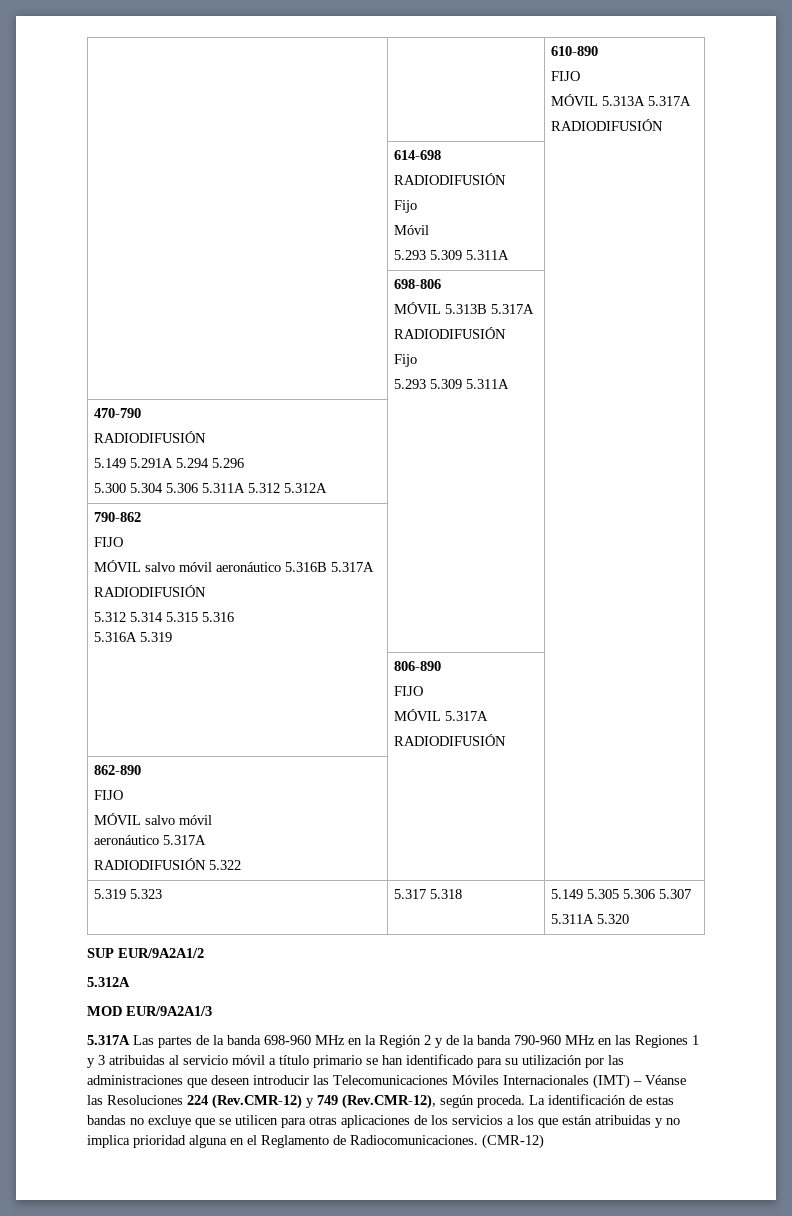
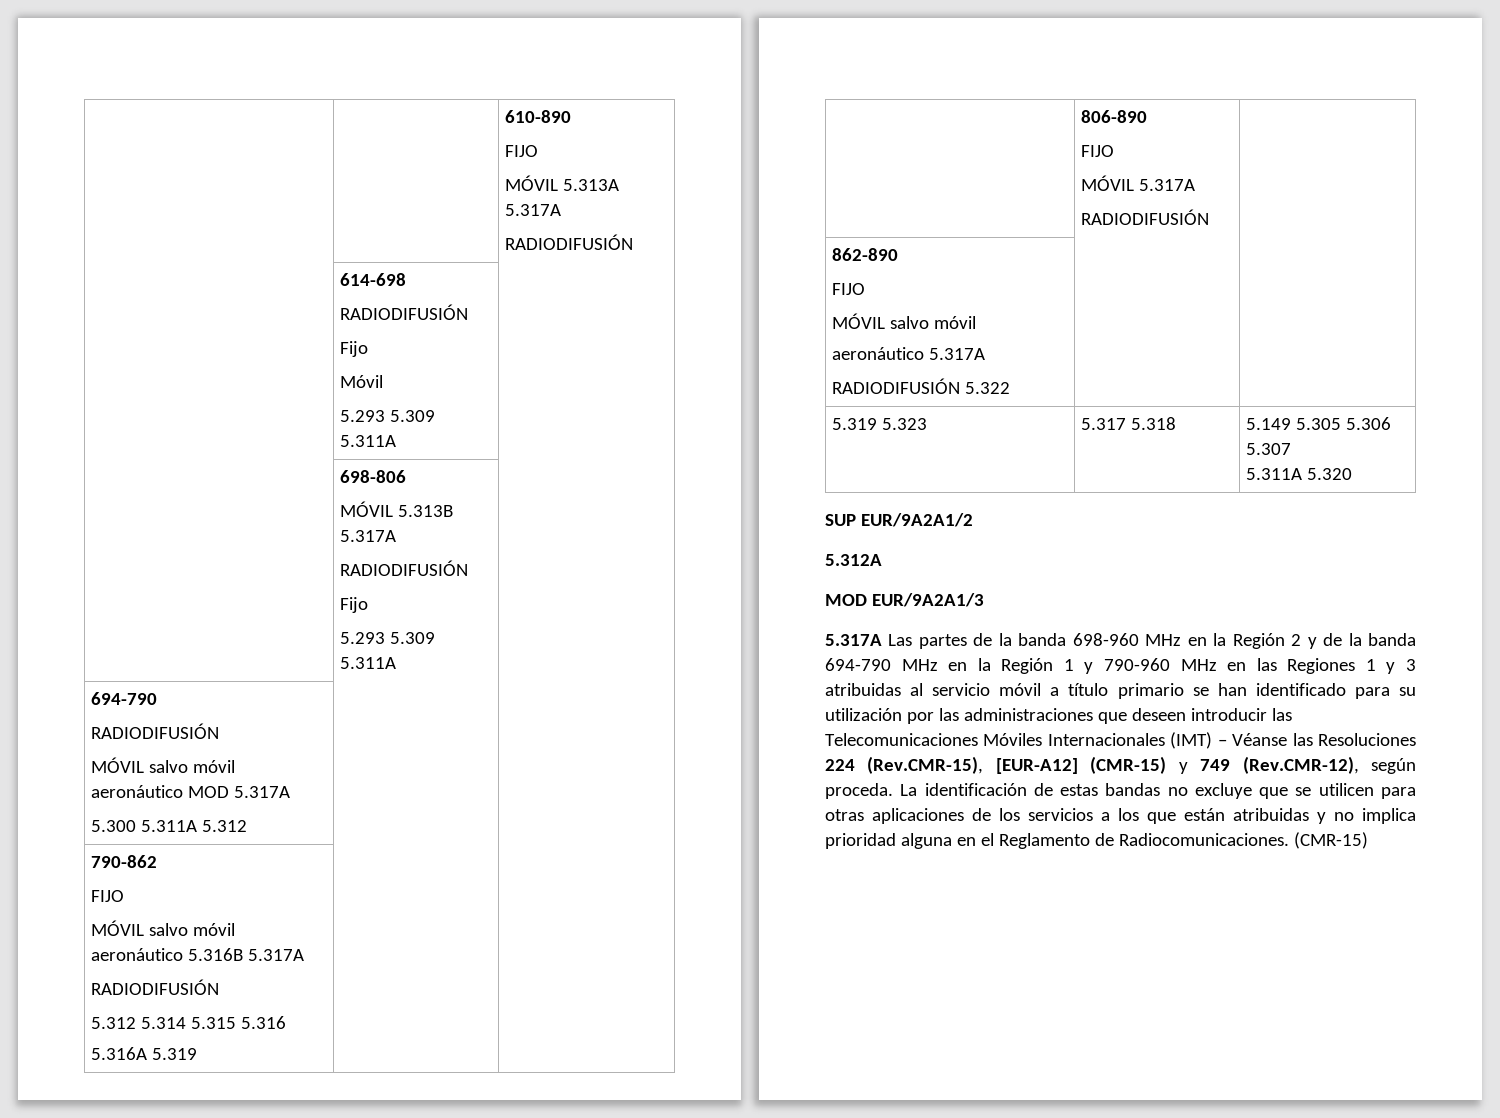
  | 698-806
  MÓVIL 5.313B 5.317A
  RADIODIFUSIÓN
  Fijo
  5.293 5.309 5.311A |
- 470-790
+ 694-790
  RADIODIFUSIÓN
- 5.149 5.291A 5.294 5.296
- 5.300 5.304 5.306 5.311A 5.312 5.312A | |
+ MÓVIL salvo móvil aeronáutico MOD 5.317A
+ 5.300 5.311A 5.312 | |
- 5.317A Las partes de la banda 698-960 MHz en la Región 2 y de la banda 790-960 MHz en las Regiones 1 y 3 atribuidas al servicio móvil a título primario se han identificado para su utilización por las administraciones que deseen introducir las Telecomunicaciones Móviles Internacionales (IMT) – Véanse las Resoluciones 224 (Rev.CMR-12) y 749 (Rev.CMR-12), según proceda.
+ 5.317A Las partes de la banda 698-960 MHz en la Región 2 y de la banda 694-790 MHz en la Región 1 y 790-960 MHz en las Regiones 1 y 3 atribuidas al servicio móvil a título primario se han identificado para su utilización por las administraciones que deseen introducir las Telecomunicaciones Móviles Internacionales (IMT) – Véanse las Resoluciones 224 (Rev.CMR-15), [EUR-A12] (CMR-15) y 749 (Rev.CMR-12), según proceda.
- La identificación de estas bandas no excluye que se utilicen para otras aplicaciones de los servicios a los que están atribuidas y no implica prioridad alguna en el Reglamento de Radiocomunicaciones. (CMR-12)
+ La identificación de estas bandas no excluye que se utilicen para otras aplicaciones de los servicios a los que están atribuidas y no implica prioridad alguna en el Reglamento de Radiocomunicaciones. (CMR-15)

